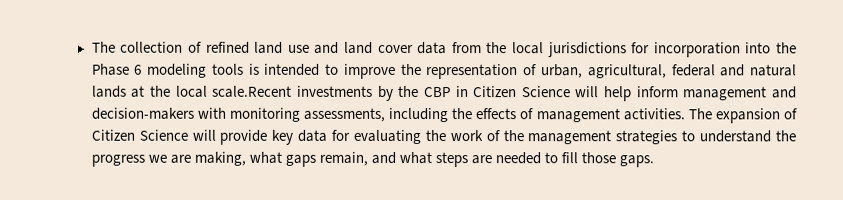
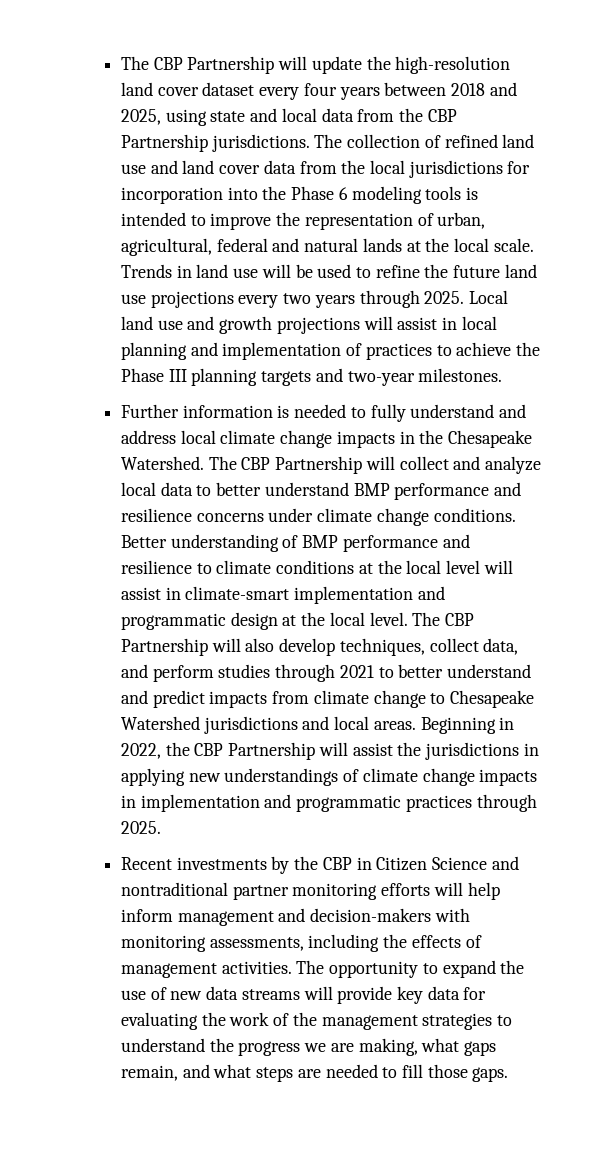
- The collection of refined land use and land cover data from the local jurisdictions for incorporation into the Phase 6 modeling tools is intended to improve the representation of urban, agricultural, federal and natural lands at the local scale.Recent investments by the CBP in Citizen Science will help inform management and decision-makers with monitoring assessments, including the effects of management activities.
+ The CBP Partnership will update the high-resolution land cover dataset every four years between 2018 and 2025, using state and local data from the CBP Partnership jurisdictions. The collection of refined land use and land cover data from the local jurisdictions for incorporation into the Phase 6 modeling tools is intended to improve the representation of urban, agricultural, federal and natural lands at the local scale. Trends in land use will be used to refine the future land use projections every two years through 2025. Local land use and growth projections will assist in local planning and implementation of practices to achieve the Phase III planning targets and two-year milestones.
+ Further information is needed to fully understand and address local climate change impacts in the Chesapeake Watershed. The CBP Partnership will collect and analyze local data to better understand BMP performance and resilience concerns under climate change conditions. Better understanding of BMP performance and resilience to climate conditions at the local level will assist in climate-smart implementation and programmatic design at the local level. The CBP Partnership will also develop techniques, collect data, and perform studies through 2021 to better understand and predict impacts from climate change to Chesapeake Watershed jurisdictions and local areas. Beginning in 2022, the CBP Partnership will assist the jurisdictions in applying new understandings of climate change impacts in implementation and programmatic practices through 2025.
+ Recent investments by the CBP in Citizen Science and nontraditional partner monitoring efforts will help inform management and decision-makers with monitoring assessments, including the effects of management activities.
- The expansion of Citizen Science will provide key data for evaluating the work of the management strategies to understand the progress we are making, what gaps remain, and what steps are needed to fill those gaps.
+ The opportunity to expand the use of new data streams will provide key data for evaluating the work of the management strategies to understand the progress we are making, what gaps remain, and what steps are needed to fill those gaps.

